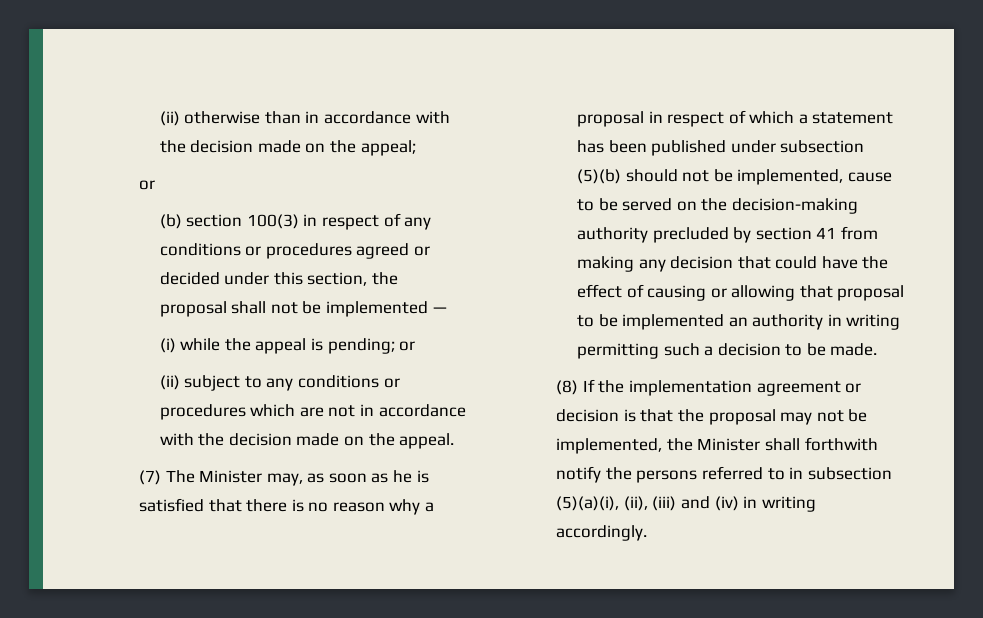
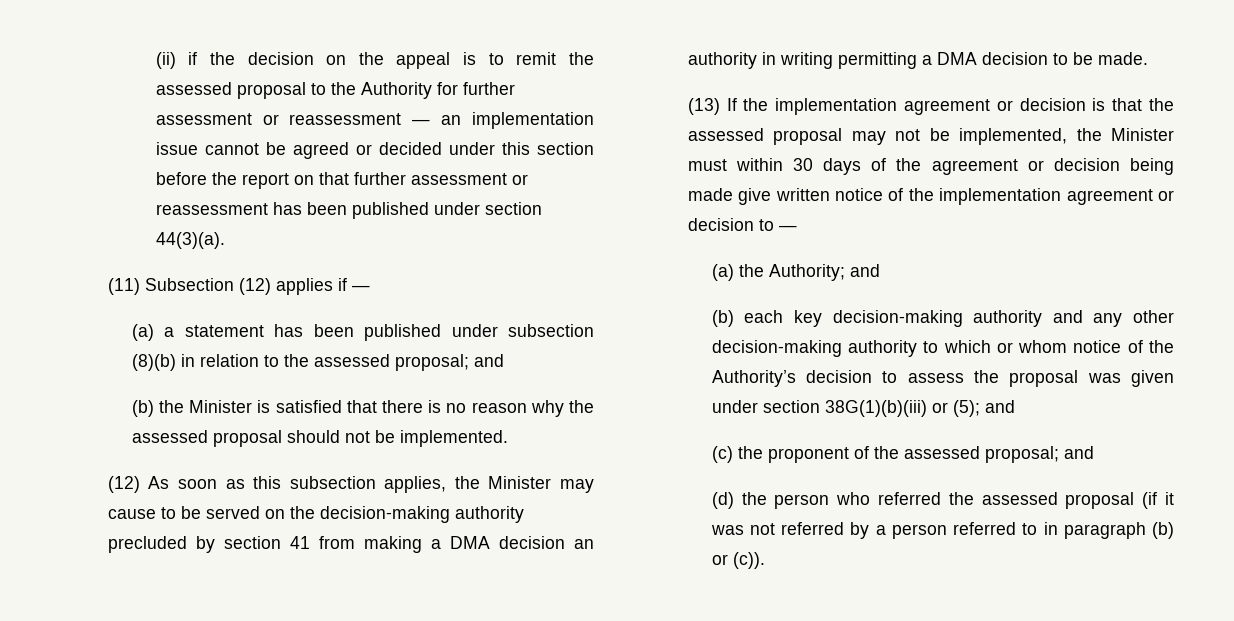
- (ii) otherwise than in accordance with the decision made on the appeal;
- or
- (b) section 100(3) in respect of any conditions or procedures agreed or decided under this section, the proposal shall not be implemented —
- (i) while the appeal is pending; or
- (ii) subject to any conditions or procedures which are not in accordance with the decision made on the appeal.
- (7) The Minister may, as soon as he is satisfied that there is no reason why a proposal in respect of which a statement has been published under subsection (5)(b) should not be implemented, cause to be served on the decision-making authority precluded by section 41 from making any decision that could have the effect of causing or allowing that proposal to be implemented an authority in writing permitting such a decision to be made.
+ (ii) if the decision on the appeal is to remit the assessed proposal to the Authority for further assessment or reassessment — an implementation issue cannot be agreed or decided under this section before the report on that further assessment or reassessment has been published under section 44(3)(a).
+ (11) Subsection (12) applies if —
+ (a) a statement has been published under subsection (8)(b) in relation to the assessed proposal; and
+ (b) the Minister is satisfied that there is no reason why the assessed proposal should not be implemented.
+ (12) As soon as this subsection applies, the Minister may cause to be served on the decision-making authority precluded by section 41 from making a DMA decision an authority in writing permitting a DMA decision to be made.
- (8) If the implementation agreement or decision is that the proposal may not be implemented, the Minister shall forthwith notify the persons referred to in subsection (5)(a)(i), (ii), (iii) and (iv) in writing accordingly.
+ (13) If the implementation agreement or decision is that the assessed proposal may not be implemented, the Minister must within 30 days of the agreement or decision being made give written notice of the implementation agreement or decision to —
+ (a) the Authority; and
+ (b) each key decision-making authority and any other decision-making authority to which or whom notice of the Authority’s decision to assess the proposal was given under section 38G(1)(b)(iii) or (5); and
+ (c) the proponent of the assessed proposal; and
+ (d) the person who referred the assessed proposal (if it was not referred by a person referred to in paragraph (b) or (c)).

